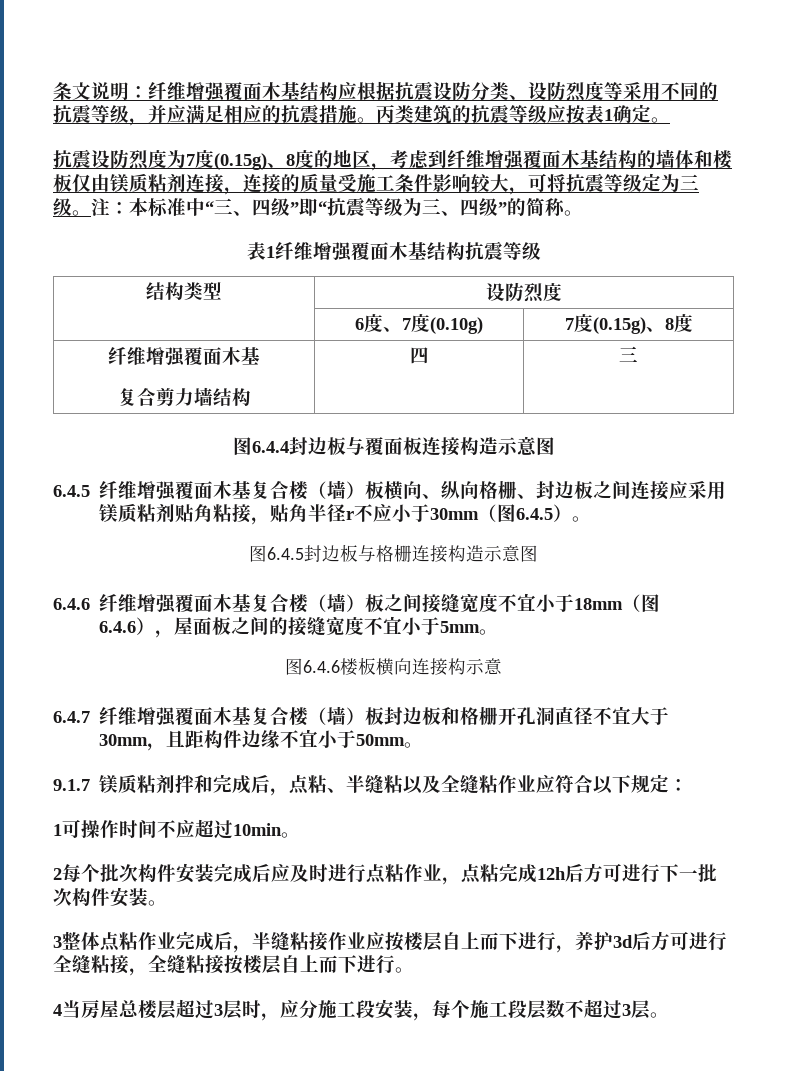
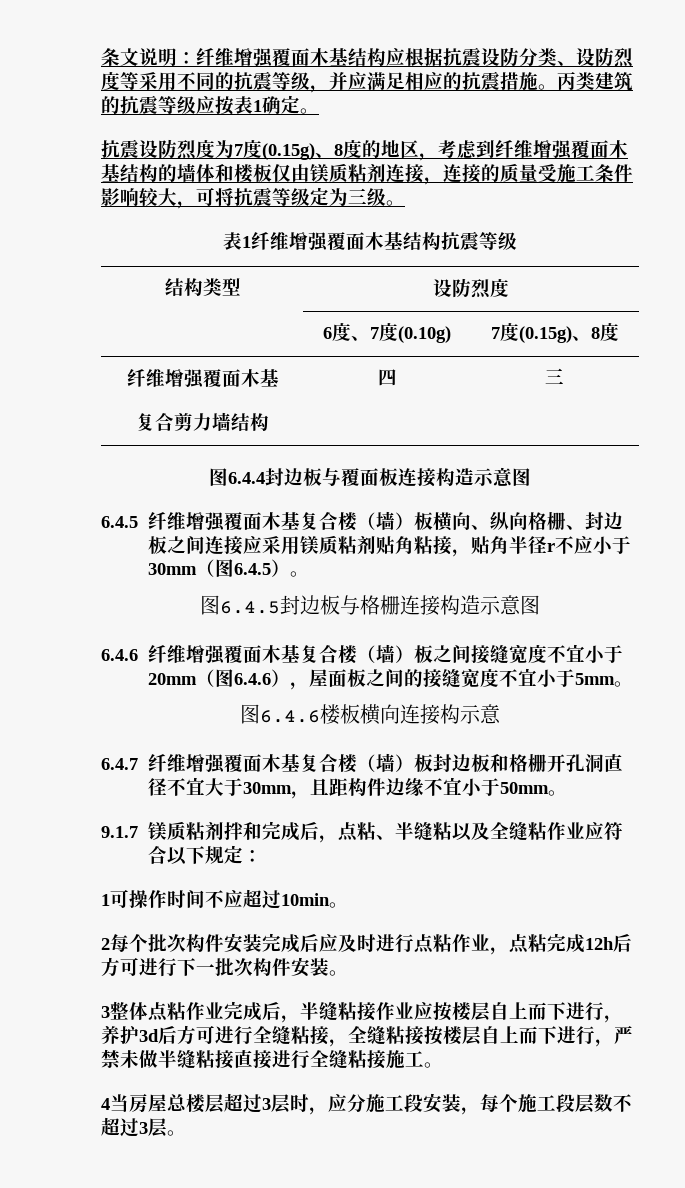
- 注：本标准中“三、四级”即“抗震等级为三、四级”的简称。
- 6.4.6纤维增强覆面木基复合楼（墙）板之间接缝宽度不宜小于18mm（图6.4.6），屋面板之间的接缝宽度不宜小于5mm。
+ 6.4.6纤维增强覆面木基复合楼（墙）板之间接缝宽度不宜小于20mm（图6.4.6），屋面板之间的接缝宽度不宜小于5mm。
- 3整体点粘作业完成后，半缝粘接作业应按楼层自上而下进行，养护3d后方可进行全缝粘接，全缝粘接按楼层自上而下进行。
+ 3整体点粘作业完成后，半缝粘接作业应按楼层自上而下进行，养护3d后方可进行全缝粘接，全缝粘接按楼层自上而下进行，严禁未做半缝粘接直接进行全缝粘接施工。

